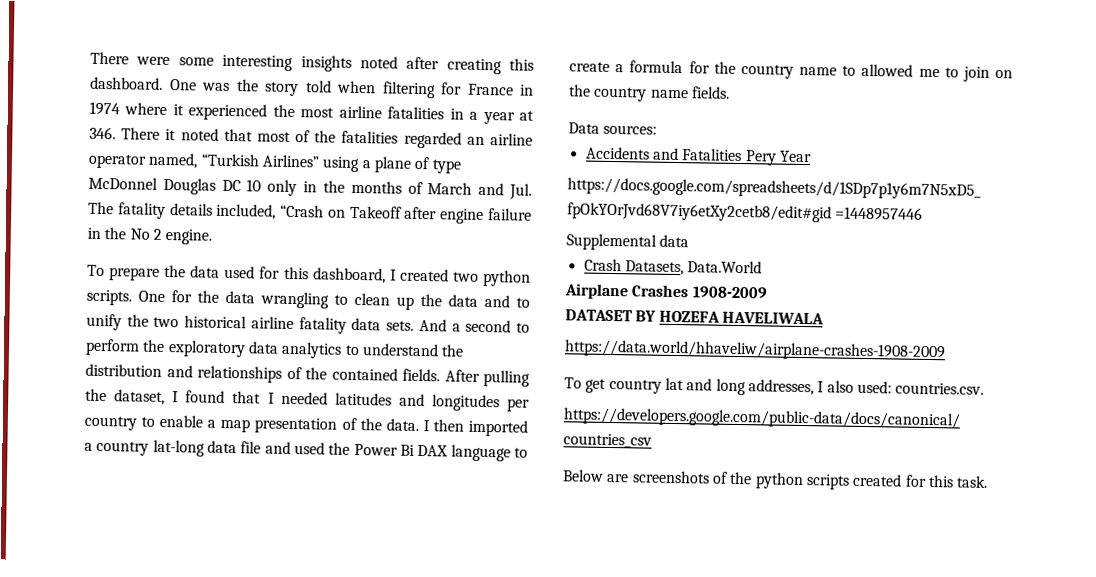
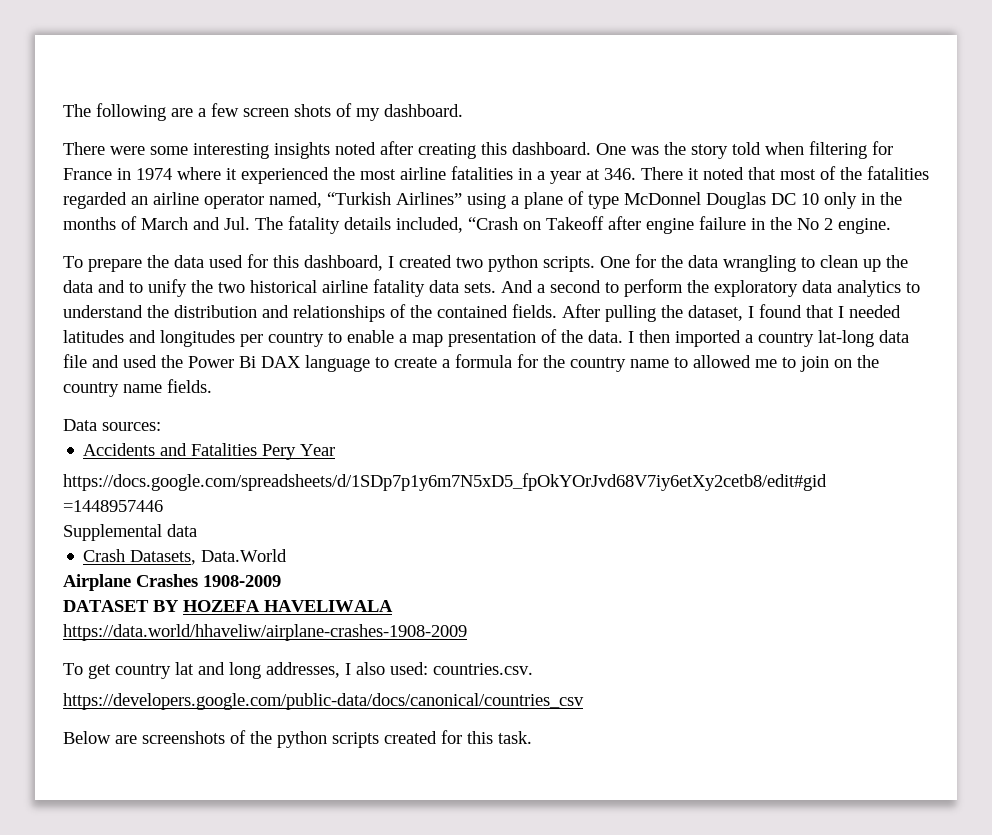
+ The following are a few screen shots of my dashboard.

